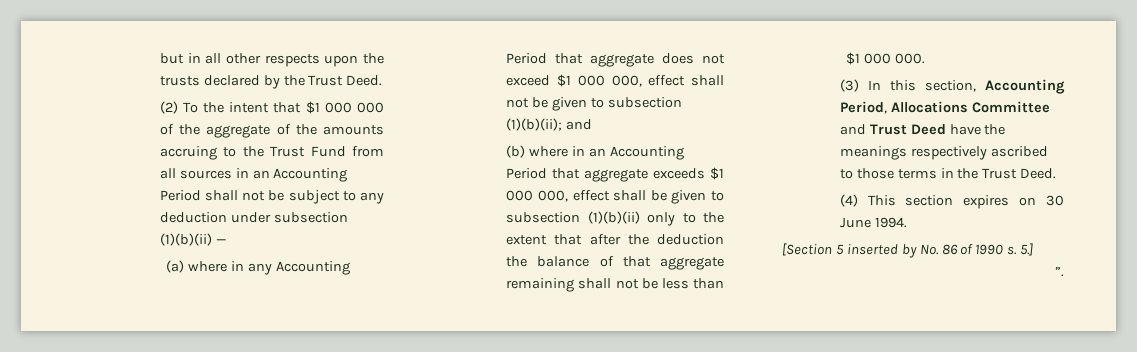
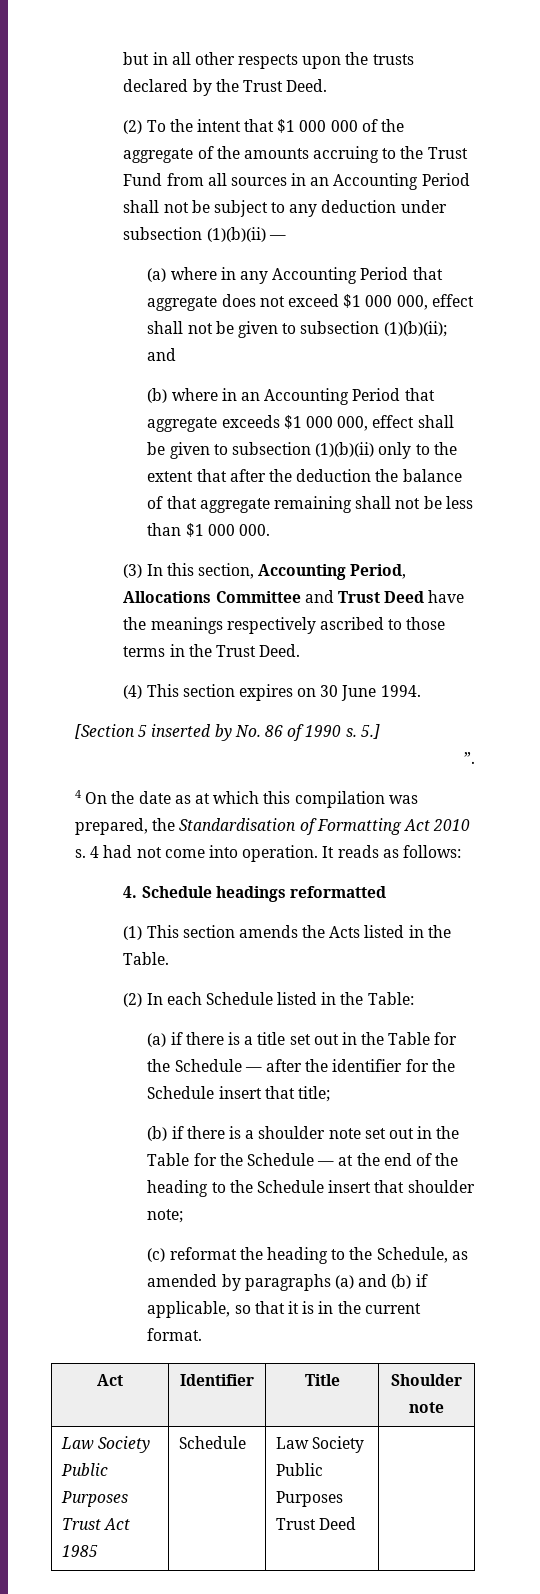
+ 4 On the date as at which this compilation was prepared, the Standardisation of Formatting Act 2010 s. 4 had not come into operation. It reads as follows:
+ 4. Schedule headings reformatted
+ (1) This section amends the Acts listed in the Table.
+ (2) In each Schedule listed in the Table:
+ (a) if there is a title set out in the Table for the Schedule — after the identifier for the Schedule insert that title;
+ (b) if there is a shoulder note set out in the Table for the Schedule — at the end of the heading to the Schedule insert that shoulder note;
+ (c) reformat the heading to the Schedule, as amended by paragraphs (a) and (b) if applicable, so that it is in the current format.
+ Act | Identifier | Title | Shoulder note
+ Law Society Public Purposes Trust Act 1985 | Schedule | Law Society Public Purposes Trust Deed |

